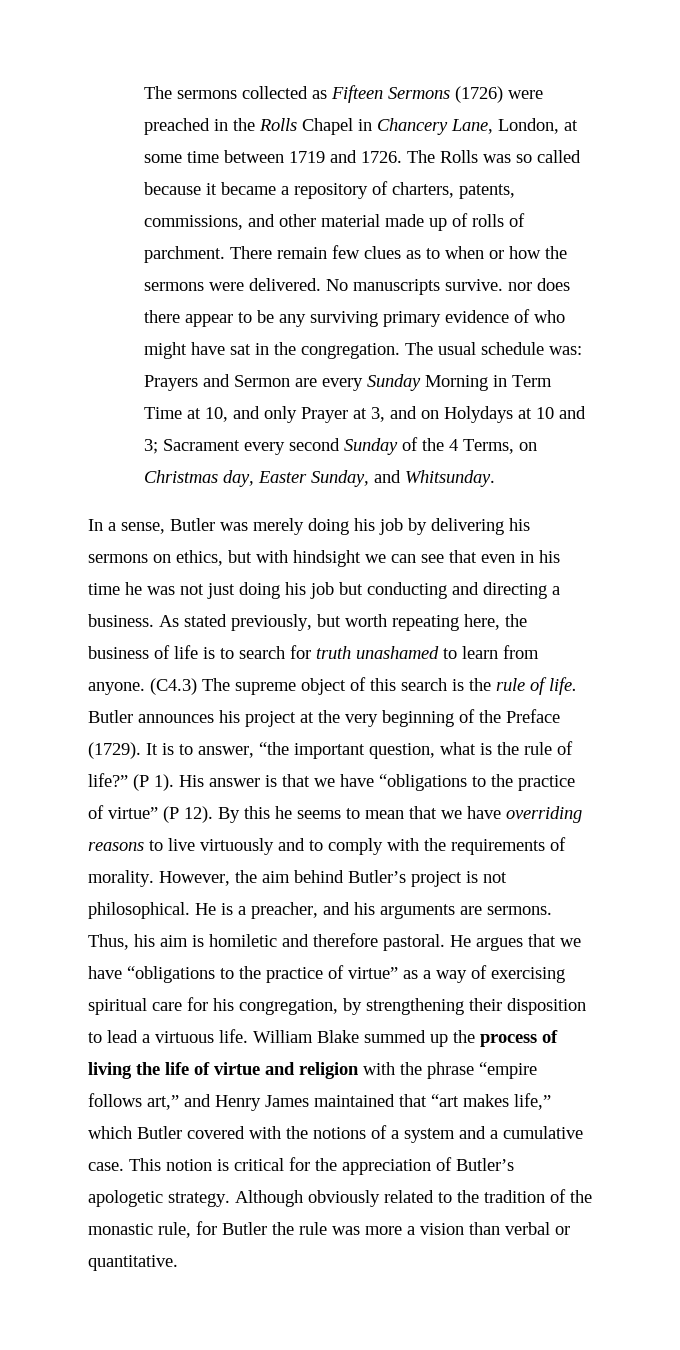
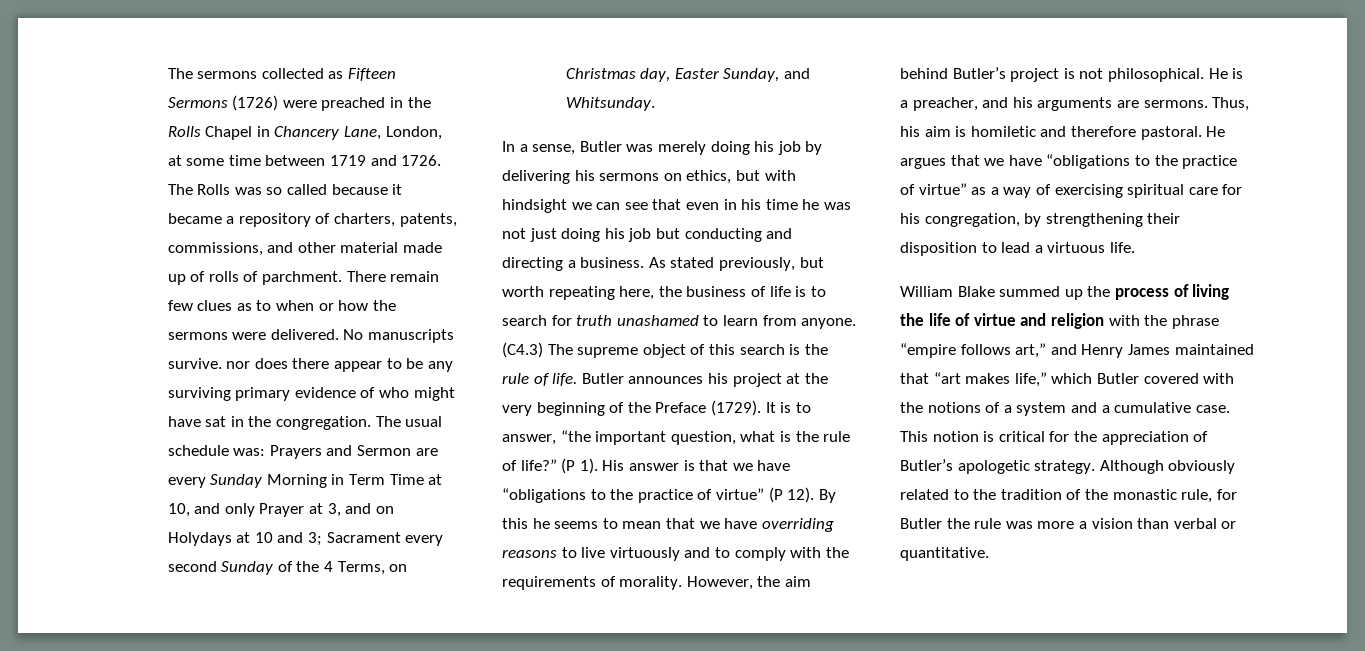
- He argues that we have “obligations to the practice of virtue” as a way of exercising spiritual care for his congregation, by strengthening their disposition to lead a virtuous life. William Blake summed up the process of living the life of virtue and religion with the phrase “empire follows art,” and Henry James maintained that “art makes life,” which Butler covered with the notions of a system and a cumulative case.
+ He argues that we have “obligations to the practice of virtue” as a way of exercising spiritual care for his congregation, by strengthening their disposition to lead a virtuous life.
+ William Blake summed up the process of living the life of virtue and religion with the phrase “empire follows art,” and Henry James maintained that “art makes life,” which Butler covered with the notions of a system and a cumulative case.

